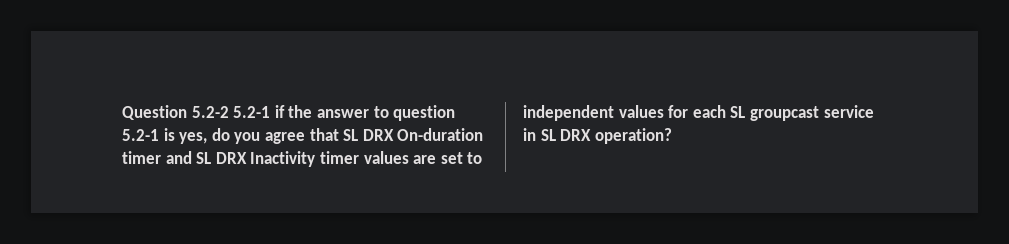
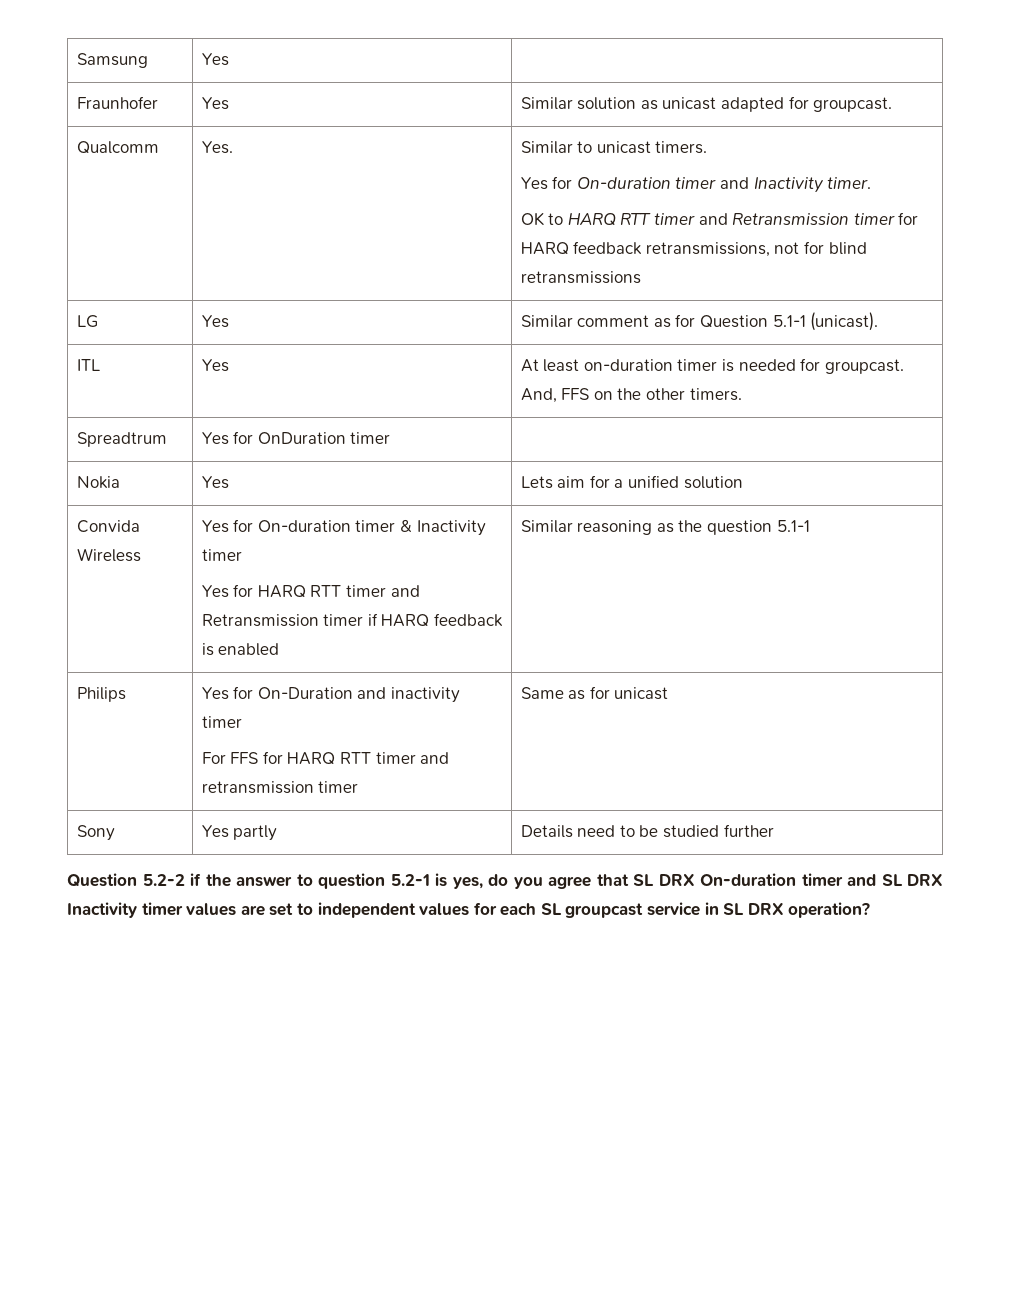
+ Samsung | Yes |
+ Fraunhofer | Yes | Similar solution as unicast adapted for groupcast.
+ Qualcomm | Yes. | Similar to unicast timers.
+ Yes for On-duration timer and Inactivity timer.
+ OK to HARQ RTT timer and Retransmission timer for HARQ feedback retransmissions, not for blind retransmissions
+ LG | Yes | Similar comment as for Question 5.1-1 (unicast).
+ ITL | Yes | At least on-duration timer is needed for groupcast. And, FFS on the other timers.
+ Spreadtrum | Yes for OnDuration timer |
+ Nokia | Yes | Lets aim for a unified solution
+ Convida Wireless | Yes for On-duration timer & Inactivity timer
+ Yes for HARQ RTT timer and Retransmission timer if HARQ feedback is enabled | Similar reasoning as the question 5.1-1
+ Philips | Yes for On-Duration and inactivity timer
+ For FFS for HARQ RTT timer and retransmission timer | Same as for unicast
+ Sony | Yes partly | Details need to be studied further
- Question 5.2-2 5.2-1 if the answer to question 5.2-1 is yes, do you agree that SL DRX On-duration timer and SL DRX Inactivity timer values are set to independent values for each SL groupcast service in SL DRX operation?
+ Question 5.2-2 if the answer to question 5.2-1 is yes, do you agree that SL DRX On-duration timer and SL DRX Inactivity timer values are set to independent values for each SL groupcast service in SL DRX operation?

